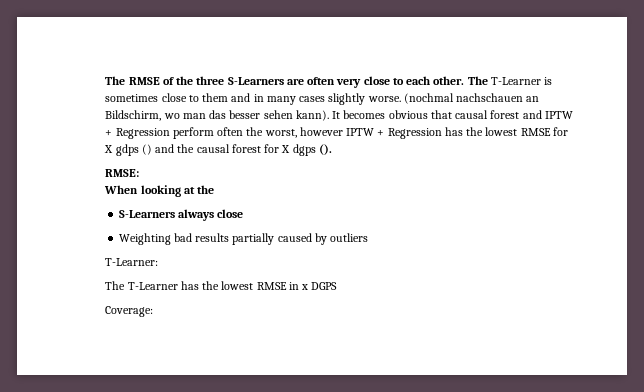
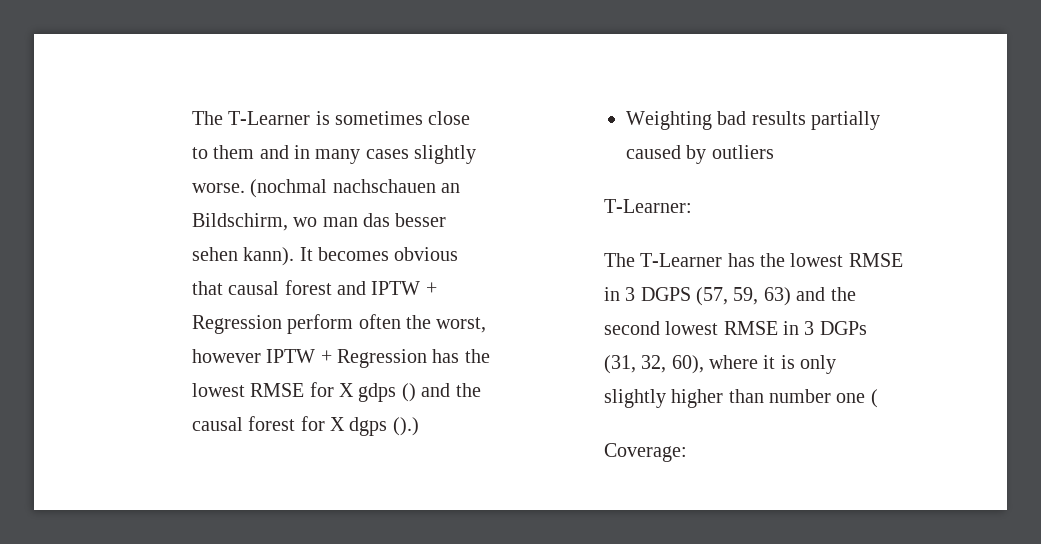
- The RMSE of the three S-Learners are often very close to each other. The T-Learner is sometimes close to them and in many cases slightly worse.
+ The T-Learner is sometimes close to them and in many cases slightly worse.
- It becomes obvious that causal forest and IPTW + Regression perform often the worst, however IPTW + Regression has the lowest RMSE for X gdps () and the causal forest for X dgps ().
- RMSE:
- When looking at the
- S-Learners always close
+ It becomes obvious that causal forest and IPTW + Regression perform often the worst, however IPTW + Regression has the lowest RMSE for X gdps () and the causal forest for X dgps ().)
- The T-Learner has the lowest RMSE in x DGPS
+ The T-Learner has the lowest RMSE in 3 DGPS (57, 59, 63) and the second lowest RMSE in 3 DGPs (31, 32, 60), where it is only slightly higher than number one (

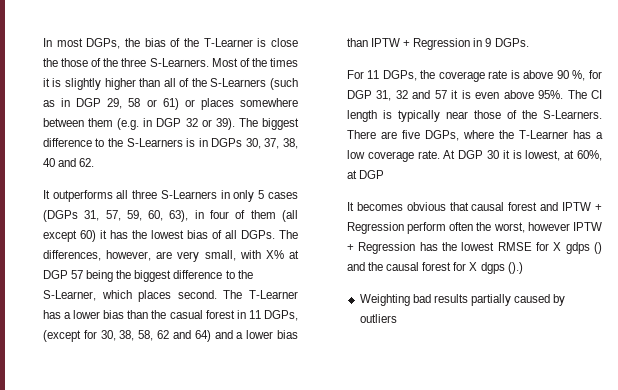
- The T-Learner is sometimes close to them and in many cases slightly worse. (nochmal nachschauen an Bildschirm, wo man das besser sehen kann). It becomes obvious that causal forest and IPTW + Regression perform often the worst, however IPTW + Regression has the lowest RMSE for X gdps () and the causal forest for X dgps ().)
+ In most DGPs, the bias of the T-Learner is close the those of the three S-Learners. Most of the times it is slightly higher than all of the S-Learners (such as in DGP 29, 58 or 61) or places somewhere between them (e.g. in DGP 32 or 39). The biggest difference to the S-Learners is in DGPs 30, 37, 38, 40 and 62.
+ It outperforms all three S-Learners in only 5 cases (DGPs 31, 57, 59, 60, 63), in four of them (all except 60) it has the lowest bias of all DGPs. The differences, however, are very small, with X% at DGP 57 being the biggest difference to the S-Learner, which places second. The T-Learner has a lower bias than the casual forest in 11 DGPs, (except for 30, 38, 58, 62 and 64) and a lower bias than IPTW + Regression in 9 DGPs.
+ For 11 DGPs, the coverage rate is above 90 %, for DGP 31, 32 and 57 it is even above 95%. The CI length is typically near those of the S-Learners. There are five DGPs, where the T-Learner has a low coverage rate. At DGP 30 it is lowest, at 60%, at DGP
+ It becomes obvious that causal forest and IPTW + Regression perform often the worst, however IPTW + Regression has the lowest RMSE for X gdps () and the causal forest for X dgps ().)
- T-Learner:
- The T-Learner has the lowest RMSE in 3 DGPS (57, 59, 63) and the second lowest RMSE in 3 DGPs (31, 32, 60), where it is only slightly higher than number one (
- Coverage:

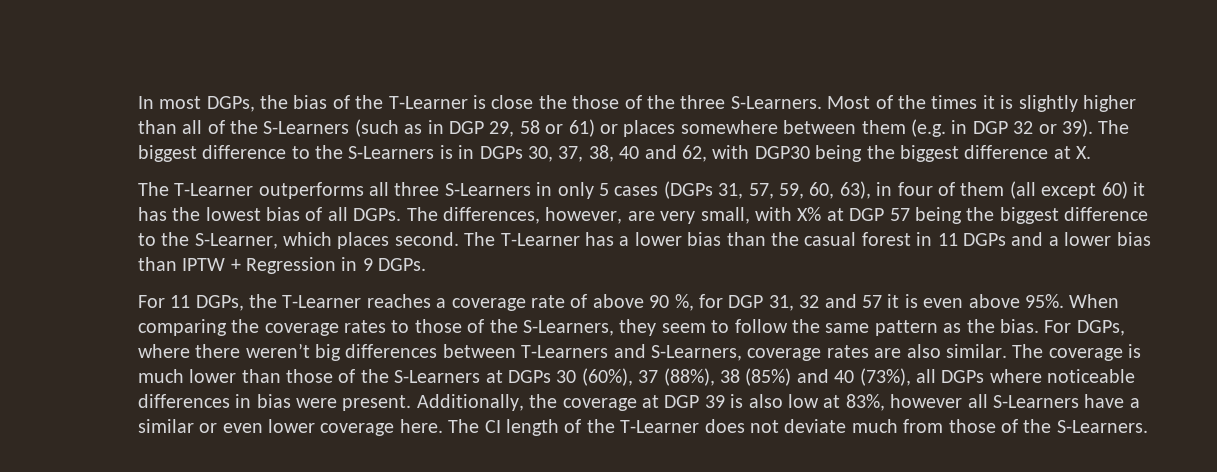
- The biggest difference to the S-Learners is in DGPs 30, 37, 38, 40 and 62.
- It outperforms all three S-Learners in only 5 cases (DGPs 31, 57, 59, 60, 63), in four of them (all except 60) it has the lowest bias of all DGPs.
+ The biggest difference to the S-Learners is in DGPs 30, 37, 38, 40 and 62, with DGP30 being the biggest difference at X.
+ The T-Learner outperforms all three S-Learners in only 5 cases (DGPs 31, 57, 59, 60, 63), in four of them (all except 60) it has the lowest bias of all DGPs.
- The T-Learner has a lower bias than the casual forest in 11 DGPs, (except for 30, 38, 58, 62 and 64) and a lower bias than IPTW + Regression in 9 DGPs.
+ The T-Learner has a lower bias than the casual forest in 11 DGPs and a lower bias than IPTW + Regression in 9 DGPs.
- For 11 DGPs, the coverage rate is above 90 %, for DGP 31, 32 and 57 it is even above 95%.
+ For 11 DGPs, the T-Learner reaches a coverage rate of above 90 %, for DGP 31, 32 and 57 it is even above 95%.
- The CI length is typically near those of the S-Learners. There are five DGPs, where the T-Learner has a low coverage rate. At DGP 30 it is lowest, at 60%, at DGP
- It becomes obvious that causal forest and IPTW + Regression perform often the worst, however IPTW + Regression has the lowest RMSE for X gdps () and the causal forest for X dgps ().)
- Weighting bad results partially caused by outliers
+ When comparing the coverage rates to those of the S-Learners, they seem to follow the same pattern as the bias. For DGPs, where there weren’t big differences between T-Learners and S-Learners, coverage rates are also similar. The coverage is much lower than those of the S-Learners at DGPs 30 (60%), 37 (88%), 38 (85%) and 40 (73%), all DGPs where noticeable differences in bias were present. Additionally, the coverage at DGP 39 is also low at 83%, however all S-Learners have a similar or even lower coverage here. The CI length of the T-Learner does not deviate much from those of the S-Learners.

